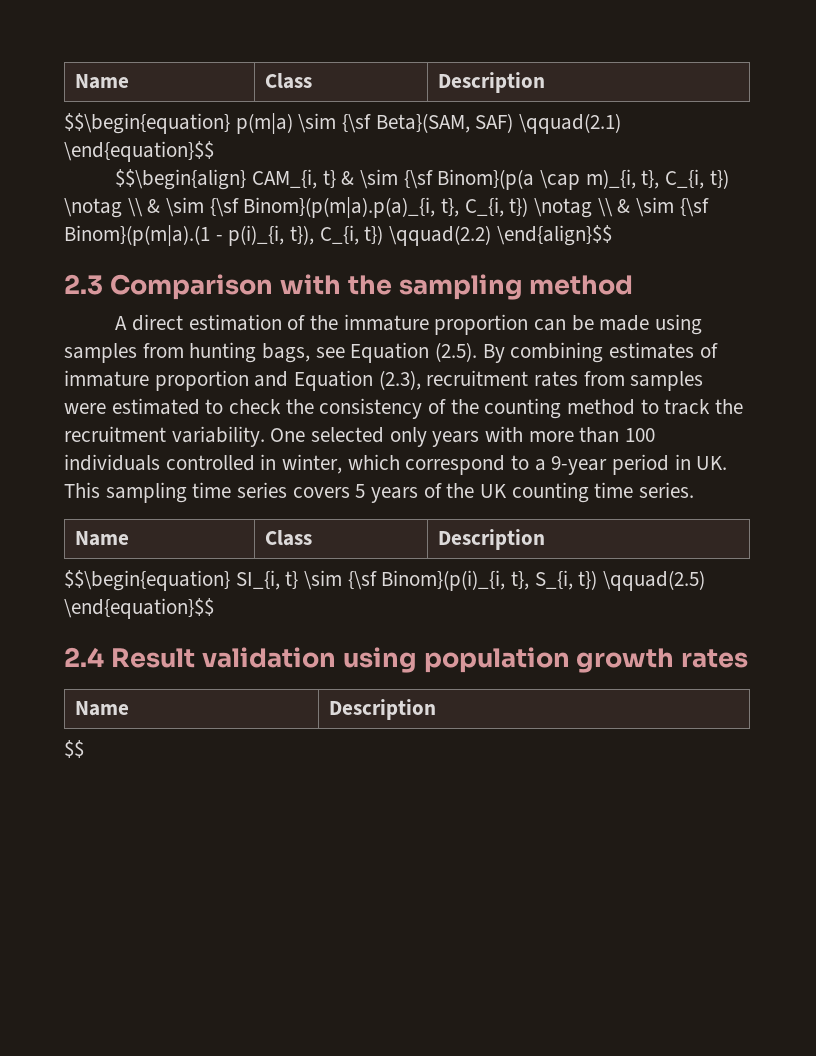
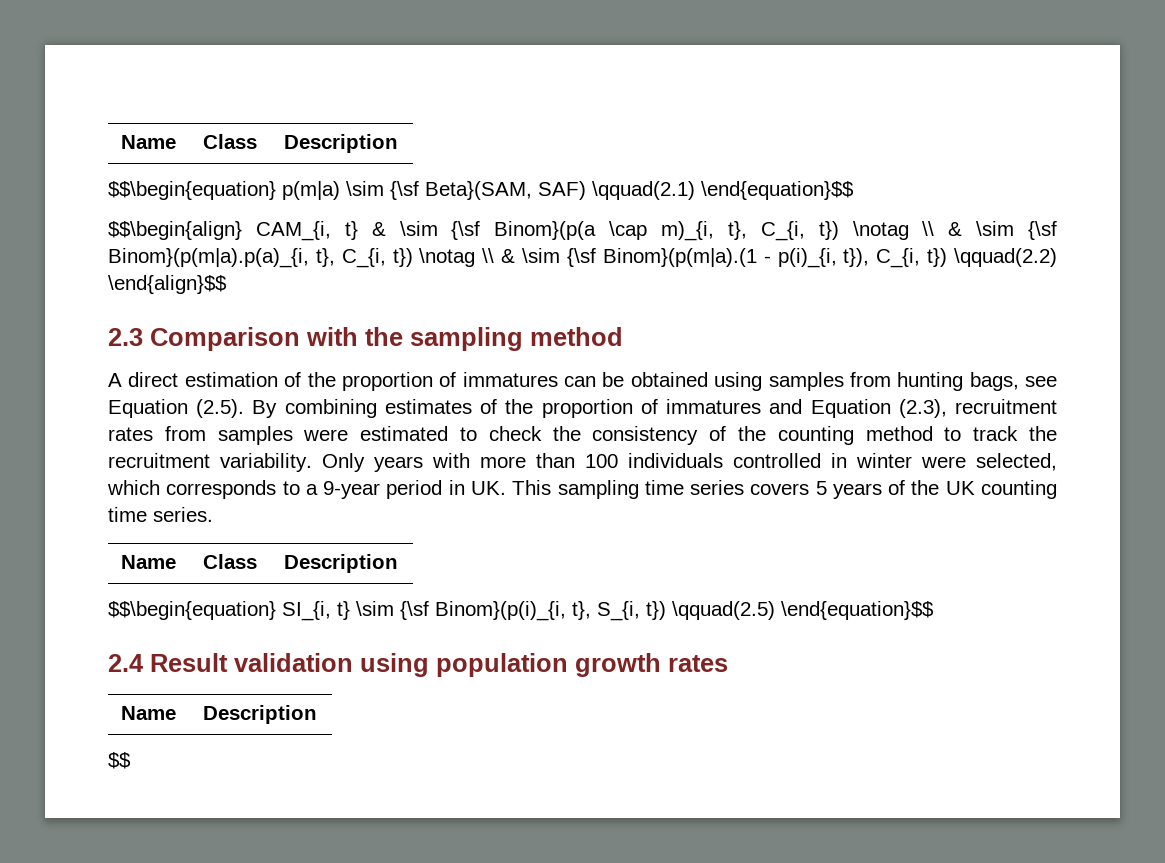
- A direct estimation of the immature proportion can be made using samples from hunting bags, see Equation (2.5). By combining estimates of immature proportion and Equation (2.3), recruitment rates from samples were estimated to check the consistency of the counting method to track the recruitment variability.
+ A direct estimation of the proportion of immatures can be obtained using samples from hunting bags, see Equation (2.5). By combining estimates of the proportion of immatures and Equation (2.3), recruitment rates from samples were estimated to check the consistency of the counting method to track the recruitment variability.
- One selected only years with more than 100 individuals controlled in winter, which correspond to a 9-year period in UK. This sampling time series covers 5 years of the UK counting time series.
+ Only years with more than 100 individuals controlled in winter were selected, which corresponds to a 9-year period in UK. This sampling time series covers 5 years of the UK counting time series.

